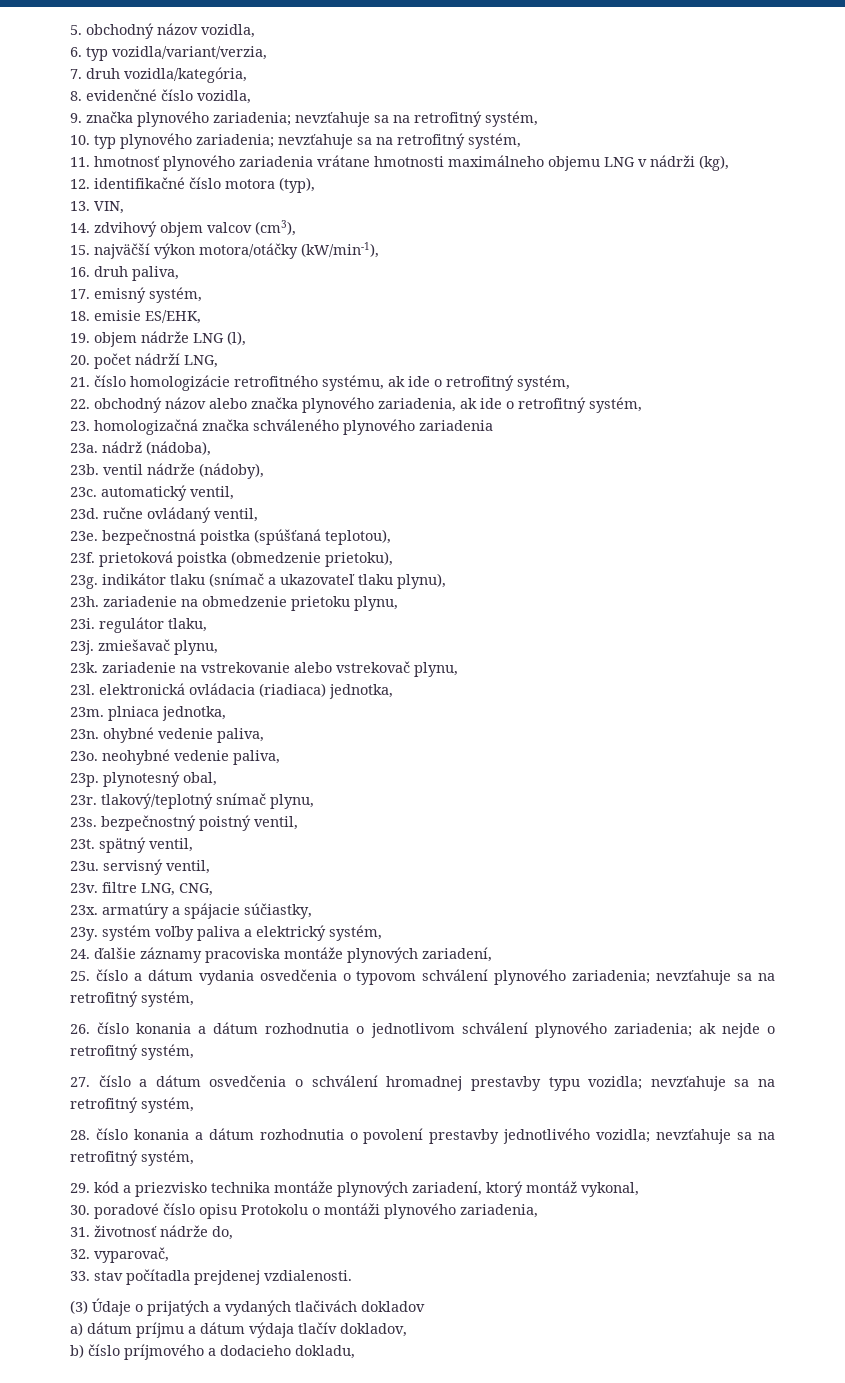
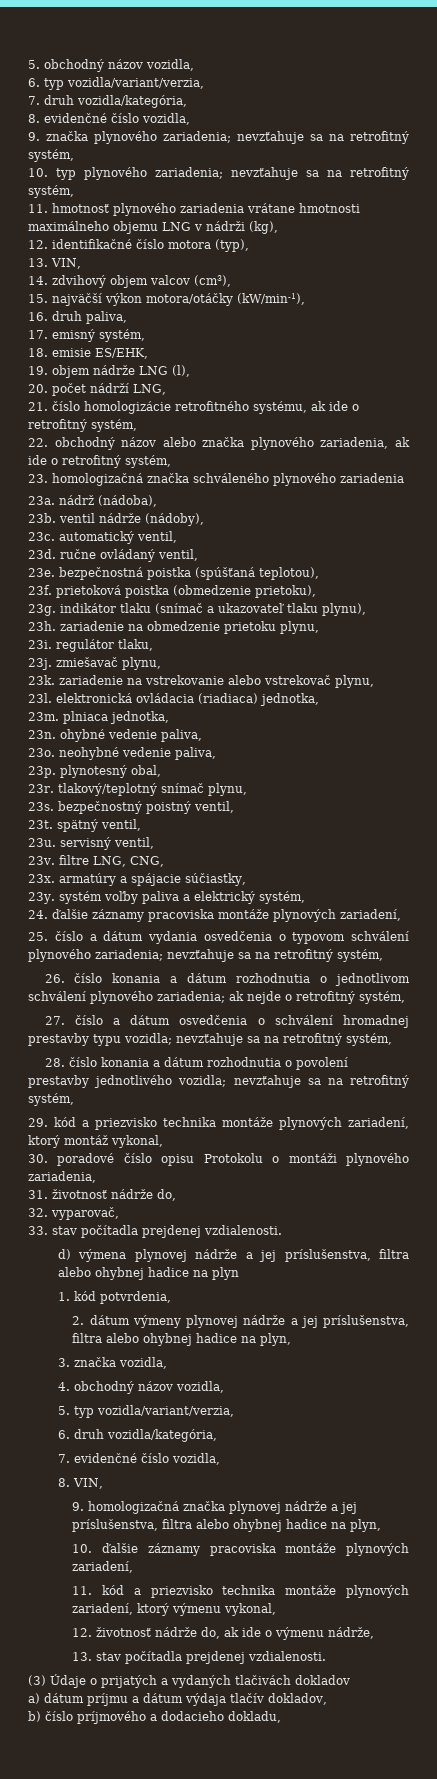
+ d) výmena plynovej nádrže a jej príslušenstva, filtra alebo ohybnej hadice na plyn
+ 1. kód potvrdenia,
+ 2. dátum výmeny plynovej nádrže a jej príslušenstva, filtra alebo ohybnej hadice na plyn,
+ 3. značka vozidla,
+ 4. obchodný názov vozidla,
+ 5. typ vozidla/variant/verzia,
+ 6. druh vozidla/kategória,
+ 7. evidenčné číslo vozidla,
+ 8. VIN,
+ 9. homologizačná značka plynovej nádrže a jej príslušenstva, filtra alebo ohybnej hadice na plyn,
+ 10. ďalšie záznamy pracoviska montáže plynových zariadení,
+ 11. kód a priezvisko technika montáže plynových zariadení, ktorý výmenu vykonal,
+ 12. životnosť nádrže do, ak ide o výmenu nádrže,
+ 13. stav počítadla prejdenej vzdialenosti.

